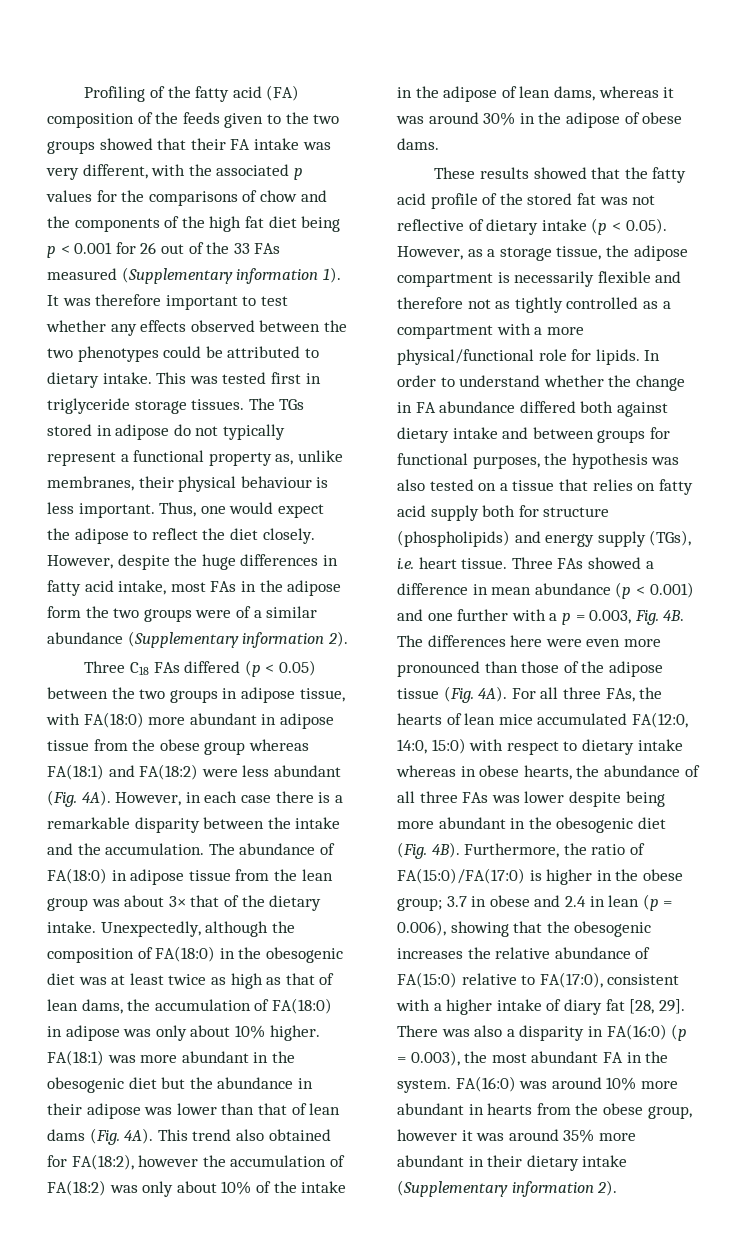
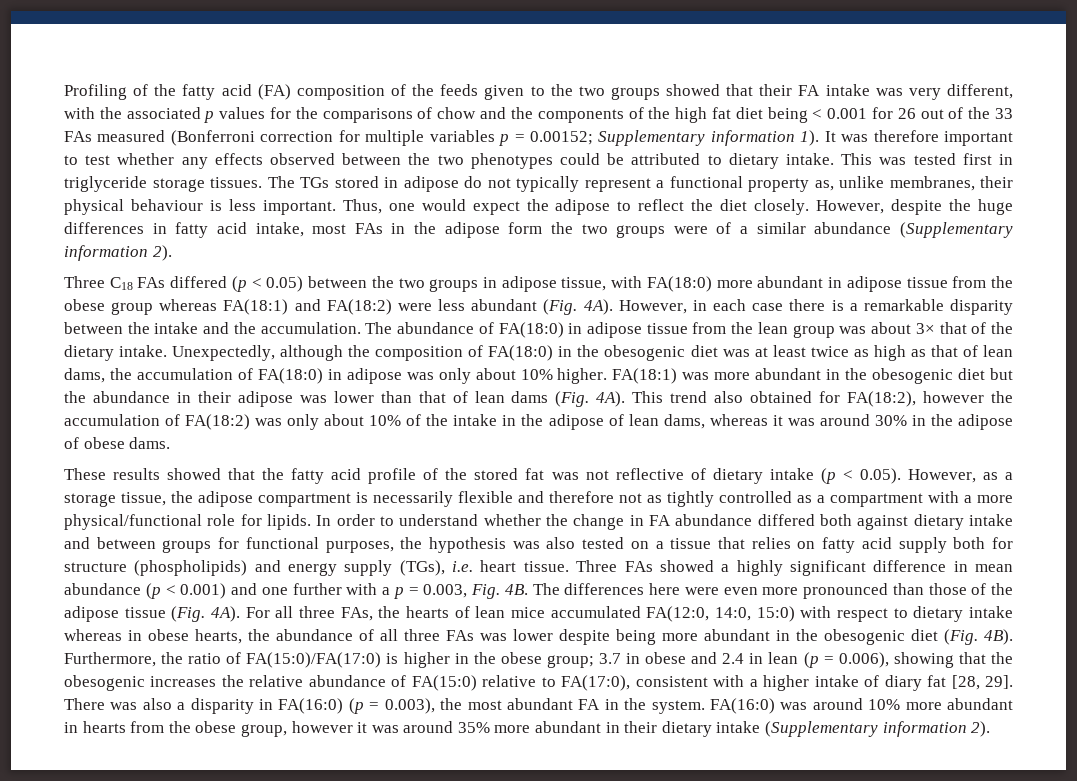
- Profiling of the fatty acid (FA) composition of the feeds given to the two groups showed that their FA intake was very different, with the associated p values for the comparisons of chow and the components of the high fat diet being p < 0.001 for 26 out of the 33 FAs measured (Supplementary information 1).
+ Profiling of the fatty acid (FA) composition of the feeds given to the two groups showed that their FA intake was very different, with the associated p values for the comparisons of chow and the components of the high fat diet being < 0.001 for 26 out of the 33 FAs measured (Bonferroni correction for multiple variables p = 0.00152; Supplementary information 1).
- Three FAs showed a difference in mean abundance (p < 0.001) and one further with a p = 0.003, Fig. 4B.
+ Three FAs showed a highly significant difference in mean abundance (p < 0.001) and one further with a p = 0.003, Fig. 4B.

